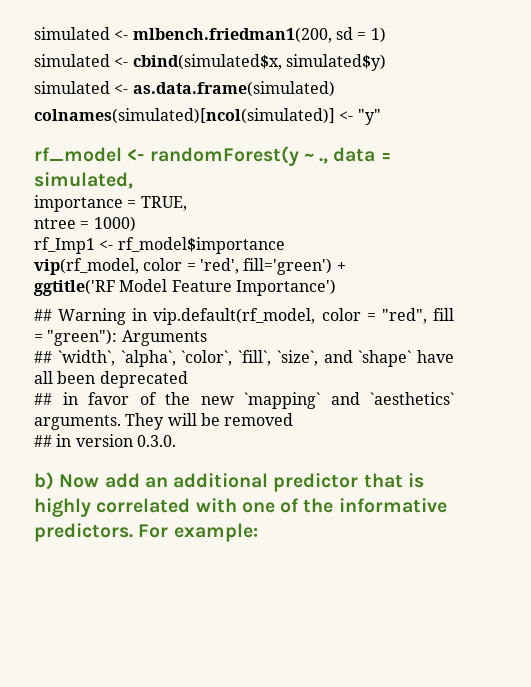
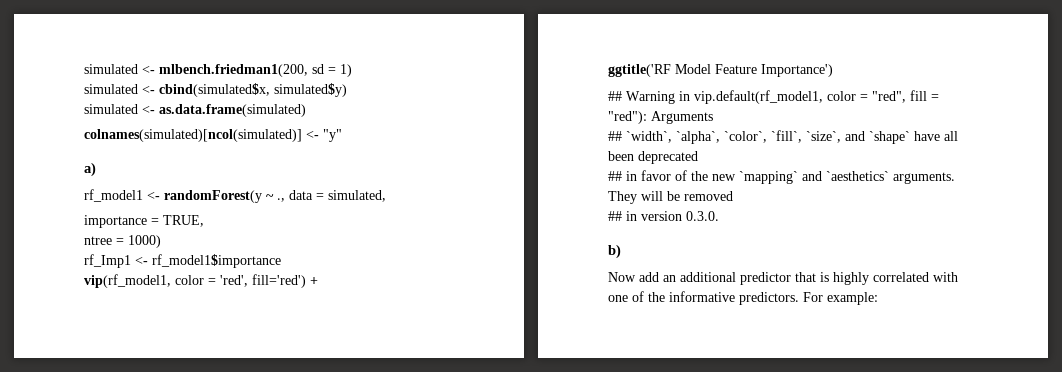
- rf_model <- randomForest(y ~ ., data = simulated,
+ a)
+ rf_model1 <- randomForest(y ~ ., data = simulated,
- rf_Imp1 <- rf_model$importance
- vip(rf_model, color = 'red', fill='green') +
+ rf_Imp1 <- rf_model1$importance
+ vip(rf_model1, color = 'red', fill='red') +
- ## Warning in vip.default(rf_model, color = "red", fill = "green"): Arguments
+ ## Warning in vip.default(rf_model1, color = "red", fill = "red"): Arguments
- b) Now add an additional predictor that is highly correlated with one of the informative predictors.
+ b)
+ Now add an additional predictor that is highly correlated with one of the informative predictors.

